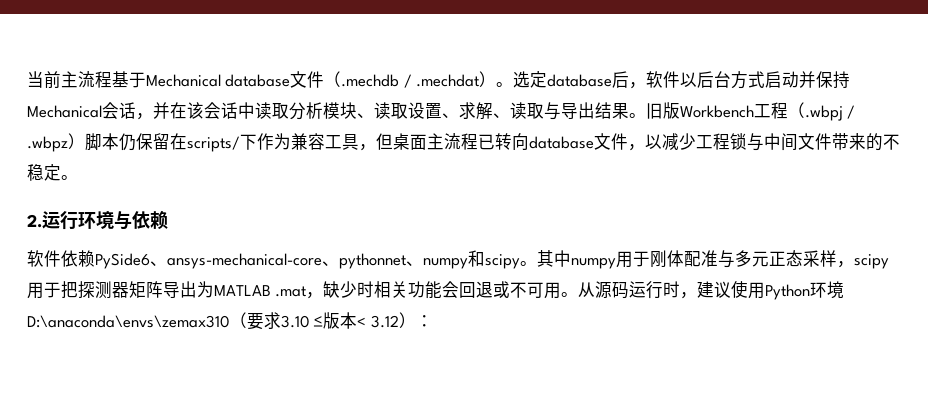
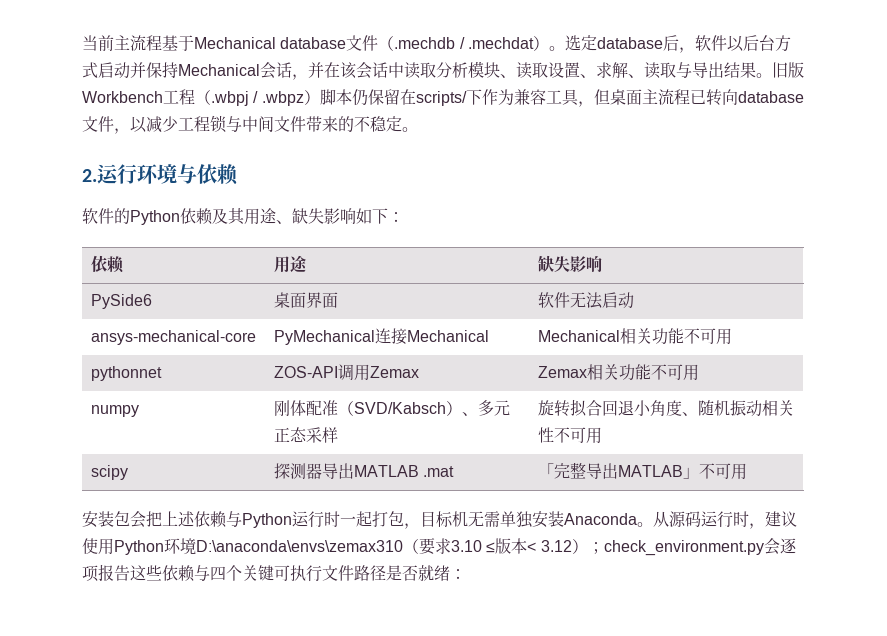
- 软件依赖PySide6、ansys-mechanical-core、pythonnet、numpy和scipy。其中numpy用于刚体配准与多元正态采样，scipy用于把探测器矩阵导出为MATLAB .mat，缺少时相关功能会回退或不可用。
+ 软件的Python依赖及其用途、缺失影响如下：
+ 依赖 | 用途 | 缺失影响
+ PySide6 | 桌面界面 | 软件无法启动
+ ansys-mechanical-core | PyMechanical连接Mechanical | Mechanical相关功能不可用
+ pythonnet | ZOS-API调用Zemax | Zemax相关功能不可用
+ numpy | 刚体配准（SVD/Kabsch）、多元正态采样 | 旋转拟合回退小角度、随机振动相关性不可用
+ scipy | 探测器导出MATLAB .mat | 「完整导出MATLAB」不可用
+ 安装包会把上述依赖与Python运行时一起打包，目标机无需单独安装Anaconda。
- 从源码运行时，建议使用Python环境D:\anaconda\envs\zemax310（要求3.10 ≤版本< 3.12）：
+ 从源码运行时，建议使用Python环境D:\anaconda\envs\zemax310（要求3.10 ≤版本< 3.12）；check_environment.py会逐项报告这些依赖与四个关键可执行文件路径是否就绪：

